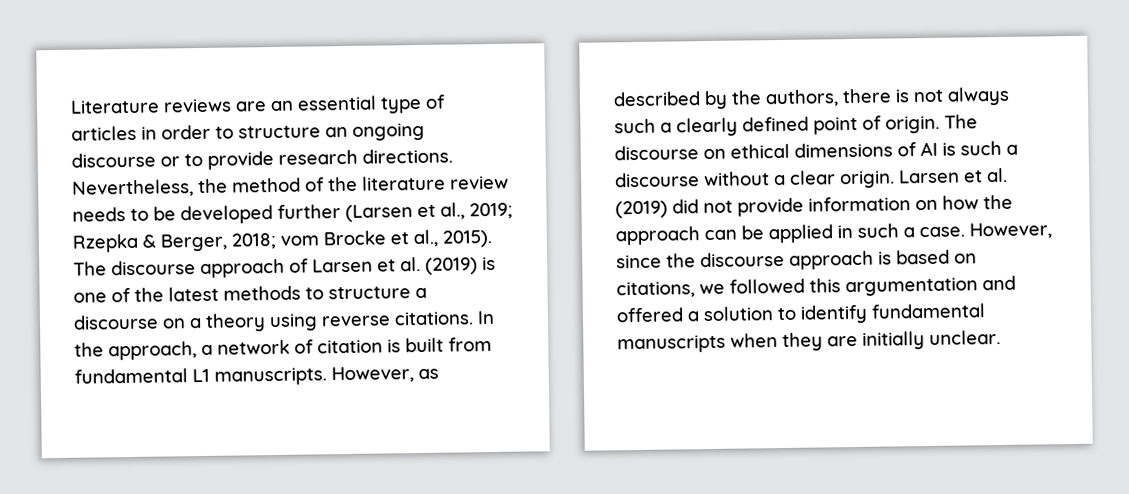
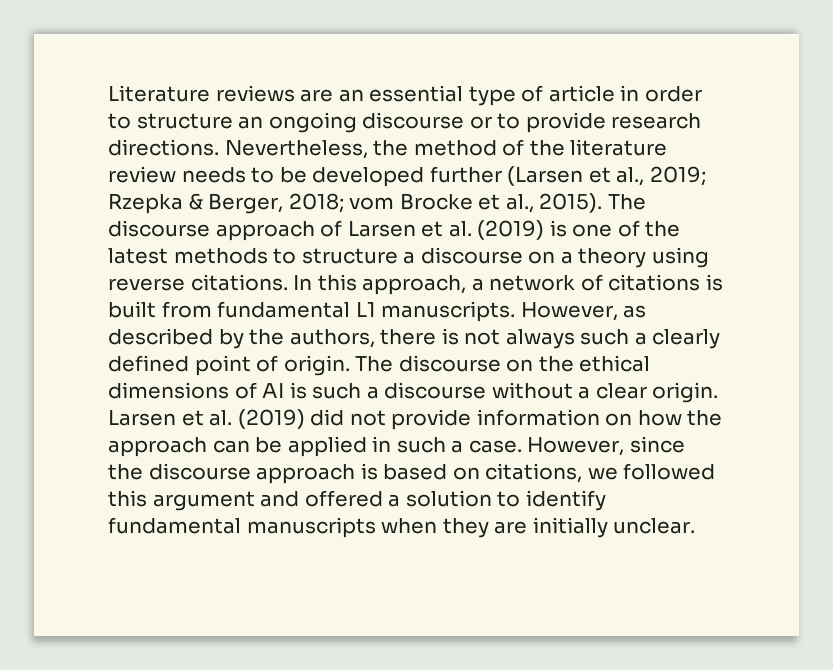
- Literature reviews are an essential type of articles in order to structure an ongoing discourse or to provide research directions.
+ Literature reviews are an essential type of article in order to structure an ongoing discourse or to provide research directions.
- In the approach, a network of citation is built from fundamental L1 manuscripts.
+ In this approach, a network of citations is built from fundamental L1 manuscripts.
- The discourse on ethical dimensions of AI is such a discourse without a clear origin.
+ The discourse on the ethical dimensions of AI is such a discourse without a clear origin.
- However, since the discourse approach is based on citations, we followed this argumentation and offered a solution to identify fundamental manuscripts when they are initially unclear.
+ However, since the discourse approach is based on citations, we followed this argument and offered a solution to identify fundamental manuscripts when they are initially unclear.

